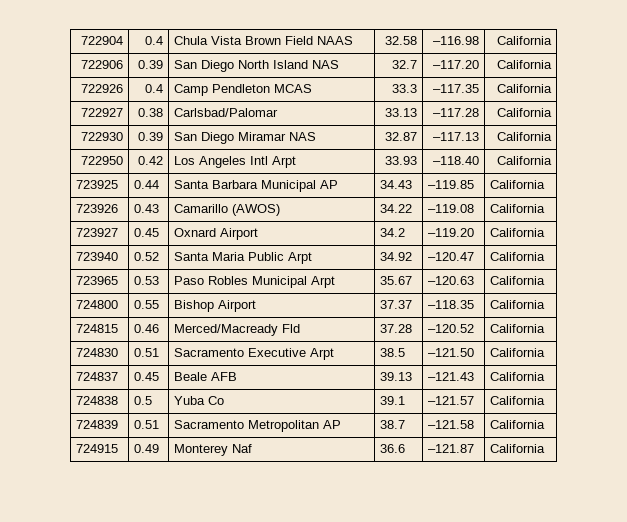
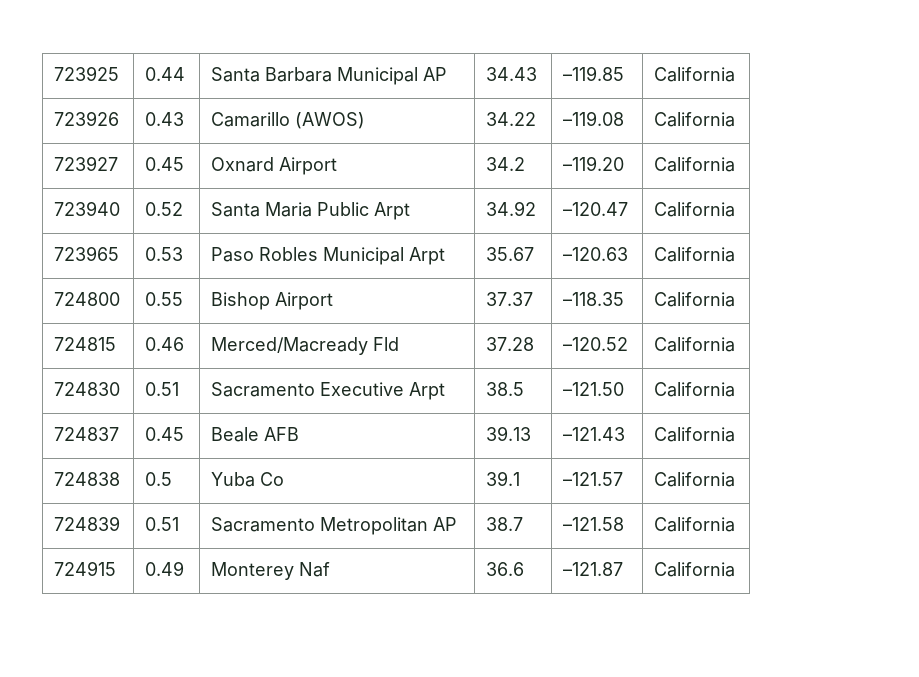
- 722904 | 0.4 | Chula Vista Brown Field NAAS | 32.58 | –116.98 | California
- 722906 | 0.39 | San Diego North Island NAS | 32.7 | –117.20 | California
- 722926 | 0.4 | Camp Pendleton MCAS | 33.3 | –117.35 | California
- 722927 | 0.38 | Carlsbad/Palomar | 33.13 | –117.28 | California
- 722930 | 0.39 | San Diego Miramar NAS | 32.87 | –117.13 | California
- 722950 | 0.42 | Los Angeles Intl Arpt | 33.93 | –118.40 | California

